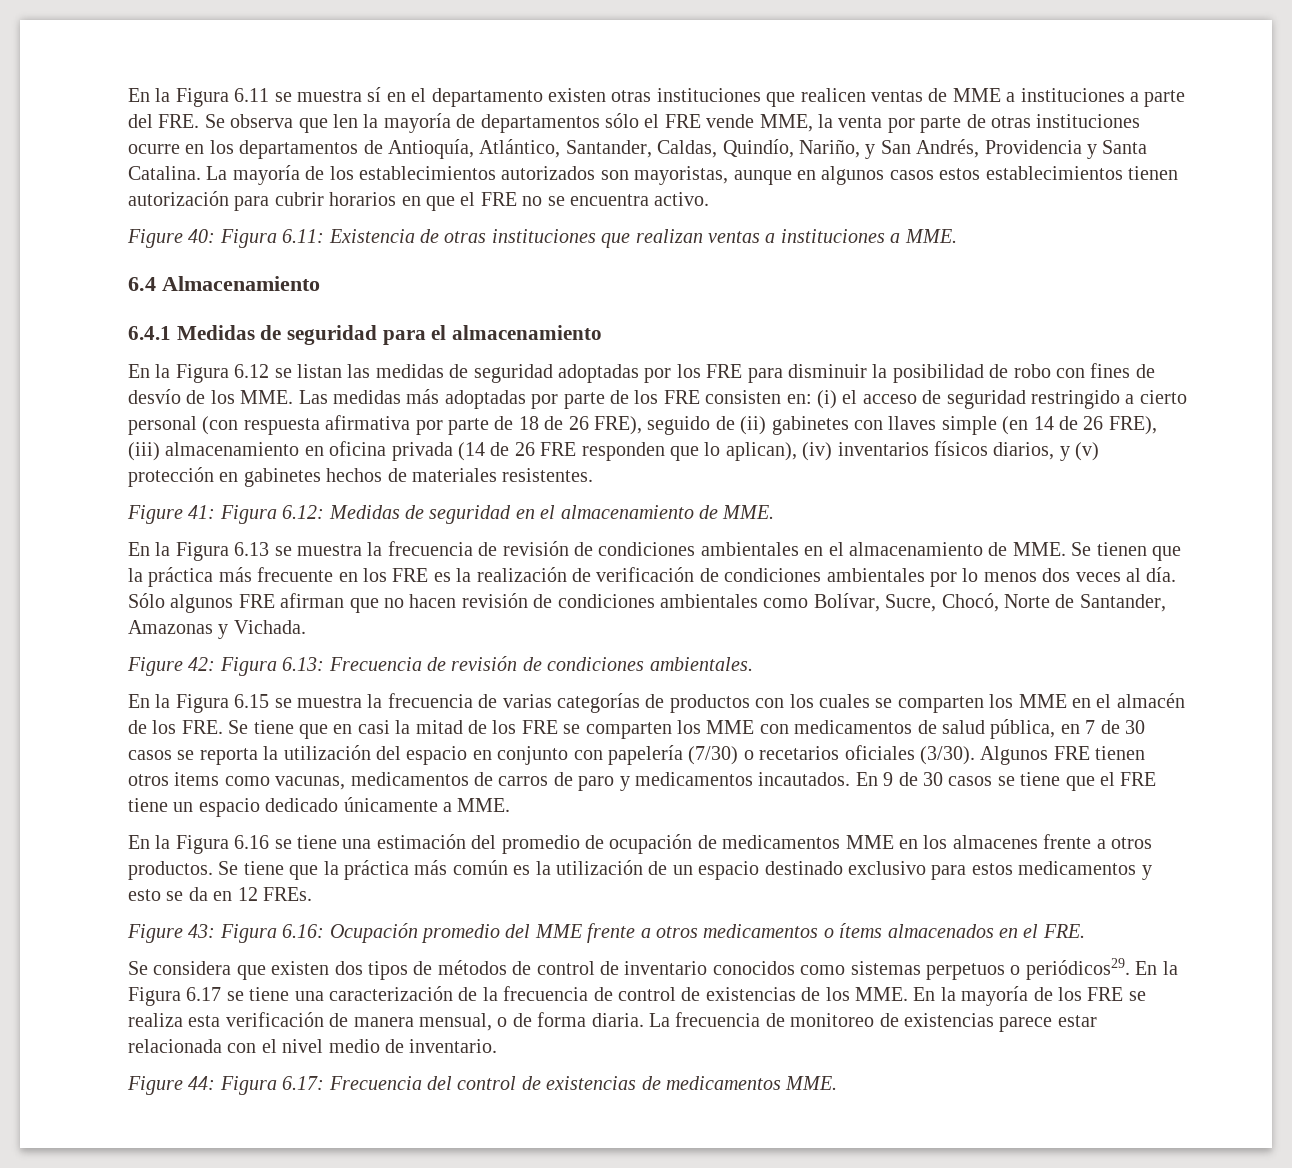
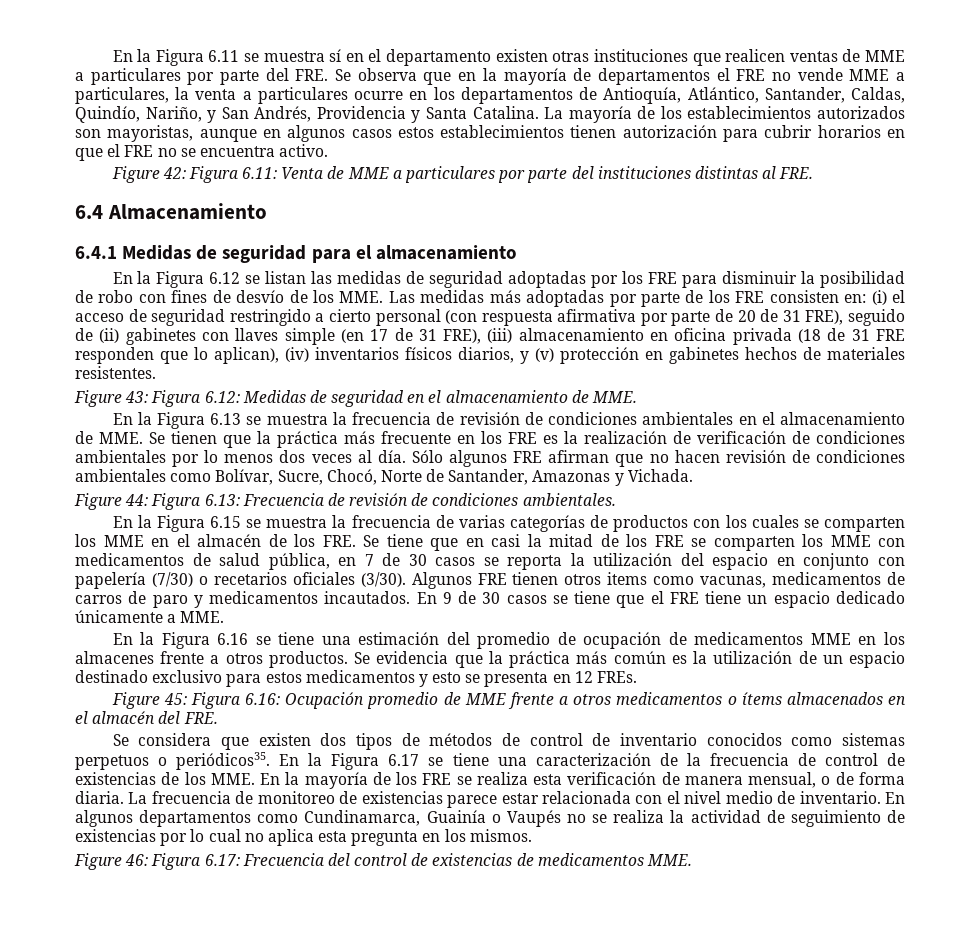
- En la Figura 6.11 se muestra sí en el departamento existen otras instituciones que realicen ventas de MME a instituciones a parte del FRE. Se observa que len la mayoría de departamentos sólo el FRE vende MME, la venta por parte de otras instituciones ocurre en los departamentos de Antioquía, Atlántico, Santander, Caldas, Quindío, Nariño, y San Andrés, Providencia y Santa Catalina.
+ En la Figura 6.11 se muestra sí en el departamento existen otras instituciones que realicen ventas de MME a particulares por parte del FRE. Se observa que en la mayoría de departamentos el FRE no vende MME a particulares, la venta a particulares ocurre en los departamentos de Antioquía, Atlántico, Santander, Caldas, Quindío, Nariño, y San Andrés, Providencia y Santa Catalina.
- Figure 40: Figura 6.11: Existencia de otras instituciones que realizan ventas a instituciones a MME.
+ Figure 42: Figura 6.11: Venta de MME a particulares por parte del instituciones distintas al FRE.
- (i) el acceso de seguridad restringido a cierto personal (con respuesta afirmativa por parte de 18 de 26 FRE), seguido de (ii) gabinetes con llaves simple (en 14 de 26 FRE), (iii) almacenamiento en oficina privada (14 de 26 FRE responden que lo aplican), (iv) inventarios físicos diarios, y (v) protección en gabinetes hechos de materiales resistentes.
+ (i) el acceso de seguridad restringido a cierto personal (con respuesta afirmativa por parte de 20 de 31 FRE), seguido de (ii) gabinetes con llaves simple (en 17 de 31 FRE), (iii) almacenamiento en oficina privada (18 de 31 FRE responden que lo aplican), (iv) inventarios físicos diarios, y (v) protección en gabinetes hechos de materiales resistentes.
- Figure 41: Figura 6.12: Medidas de seguridad en el almacenamiento de MME.
+ Figure 43: Figura 6.12: Medidas de seguridad en el almacenamiento de MME.
- Figure 42: Figura 6.13: Frecuencia de revisión de condiciones ambientales.
+ Figure 44: Figura 6.13: Frecuencia de revisión de condiciones ambientales.
- Se tiene que la práctica más común es la utilización de un espacio destinado exclusivo para estos medicamentos y esto se da en 12 FREs.
+ Se evidencia que la práctica más común es la utilización de un espacio destinado exclusivo para estos medicamentos y esto se presenta en 12 FREs.
- Figure 43: Figura 6.16: Ocupación promedio del MME frente a otros medicamentos o ítems almacenados en el FRE.
+ Figure 45: Figura 6.16: Ocupación promedio de MME frente a otros medicamentos o ítems almacenados en el almacén del FRE.
- Se considera que existen dos tipos de métodos de control de inventario conocidos como sistemas perpetuos o periódicos29.
+ Se considera que existen dos tipos de métodos de control de inventario conocidos como sistemas perpetuos o periódicos35.
- La frecuencia de monitoreo de existencias parece estar relacionada con el nivel medio de inventario.
- Figure 44: Figura 6.17: Frecuencia del control de existencias de medicamentos MME.
+ La frecuencia de monitoreo de existencias parece estar relacionada con el nivel medio de inventario. En algunos departamentos como Cundinamarca, Guainía o Vaupés no se realiza la actividad de seguimiento de existencias por lo cual no aplica esta pregunta en los mismos.
+ Figure 46: Figura 6.17: Frecuencia del control de existencias de medicamentos MME.

